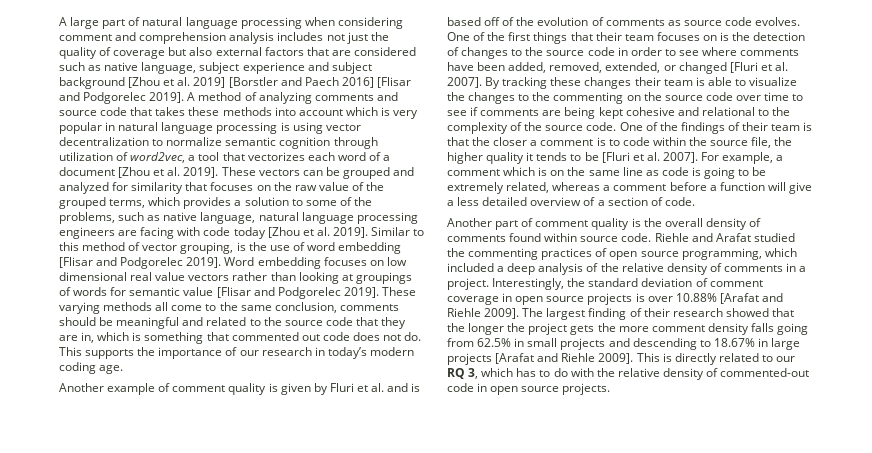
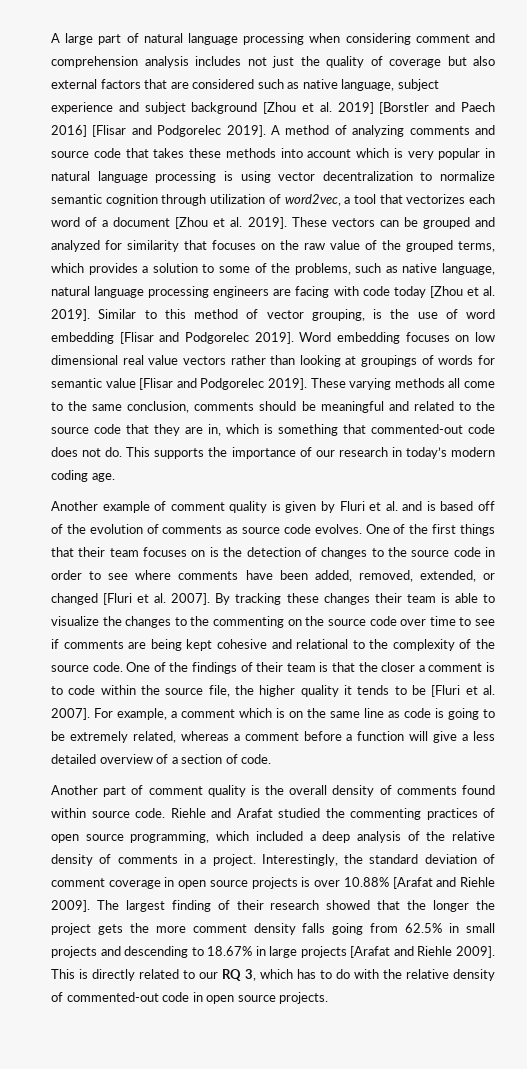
- These varying methods all come to the same conclusion, comments should be meaningful and related to the source code that they are in, which is something that commented out code does not do.
+ These varying methods all come to the same conclusion, comments should be meaningful and related to the source code that they are in, which is something that commented-out code does not do.

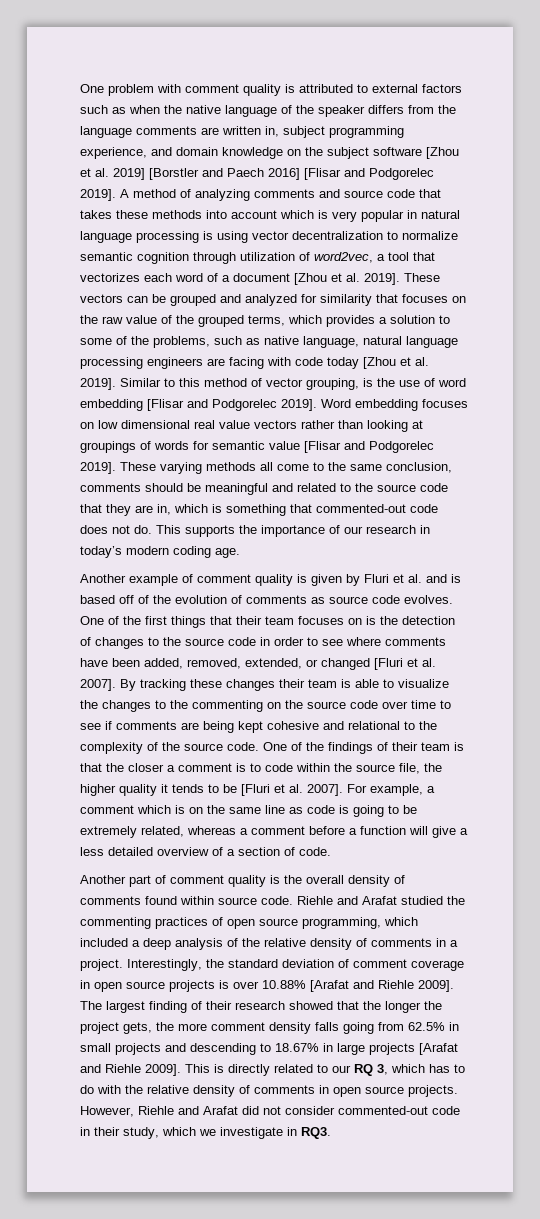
- A large part of natural language processing when considering comment and comprehension analysis includes not just the quality of coverage but also external factors that are considered such as native language, subject experience and subject background [Zhou et al. 2019] [Borstler and Paech 2016] [Flisar and Podgorelec 2019].
+ One problem with comment quality is attributed to external factors such as when the native language of the speaker differs from the language comments are written in, subject programming experience, and domain knowledge on the subject software [Zhou et al. 2019] [Borstler and Paech 2016] [Flisar and Podgorelec 2019].
- The largest finding of their research showed that the longer the project gets the more comment density falls going from 62.5% in small projects and descending to 18.67% in large projects [Arafat and Riehle 2009].
+ The largest finding of their research showed that the longer the project gets, the more comment density falls going from 62.5% in small projects and descending to 18.67% in large projects [Arafat and Riehle 2009].
- This is directly related to our RQ 3, which has to do with the relative density of commented-out code in open source projects.
+ This is directly related to our RQ 3, which has to do with the relative density of comments in open source projects.
+ However, Riehle and Arafat did not consider commented-out code in their study, which we investigate in RQ3.

